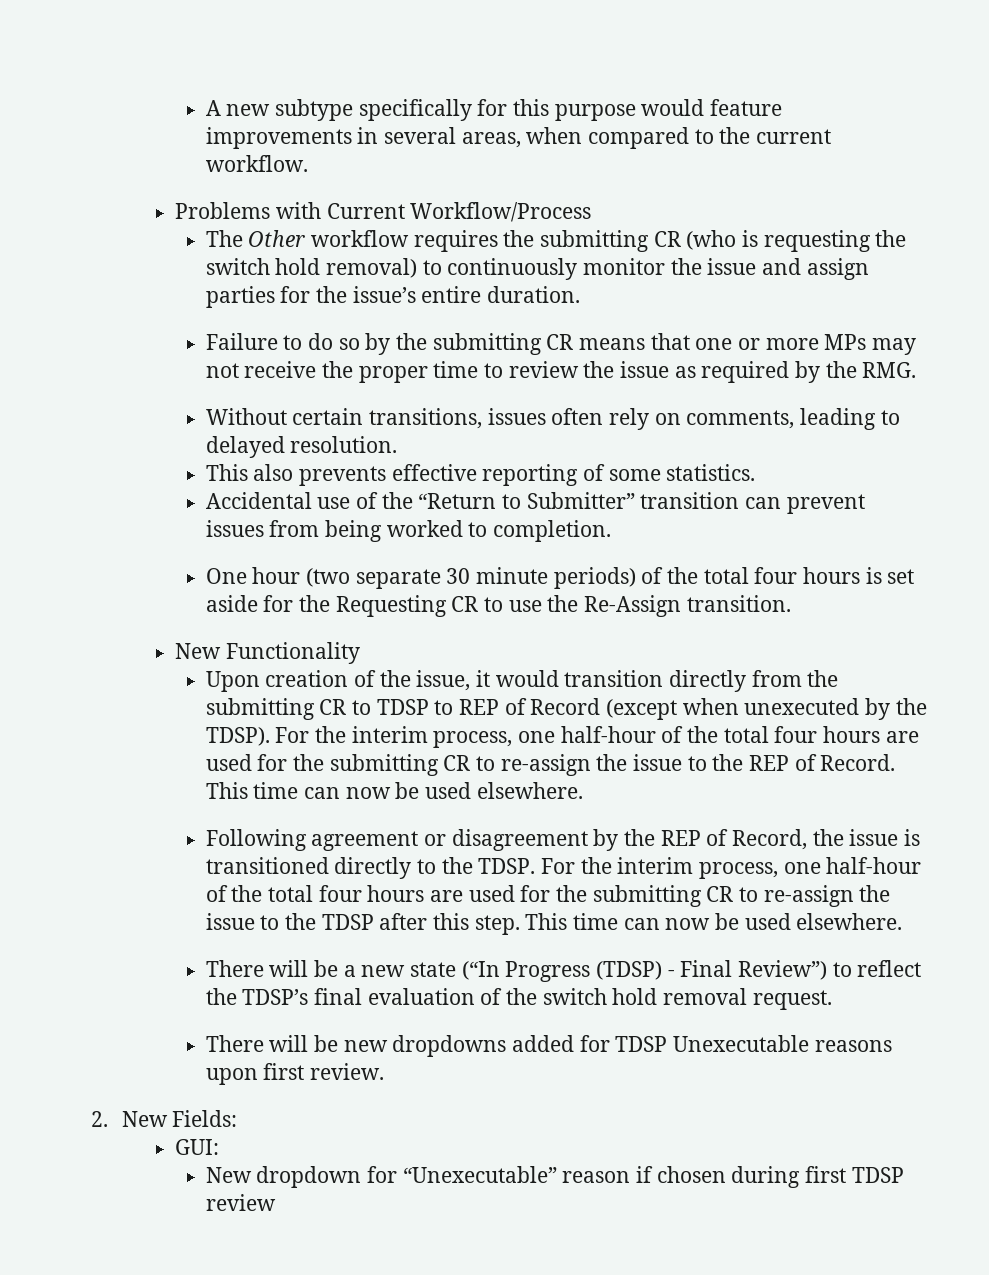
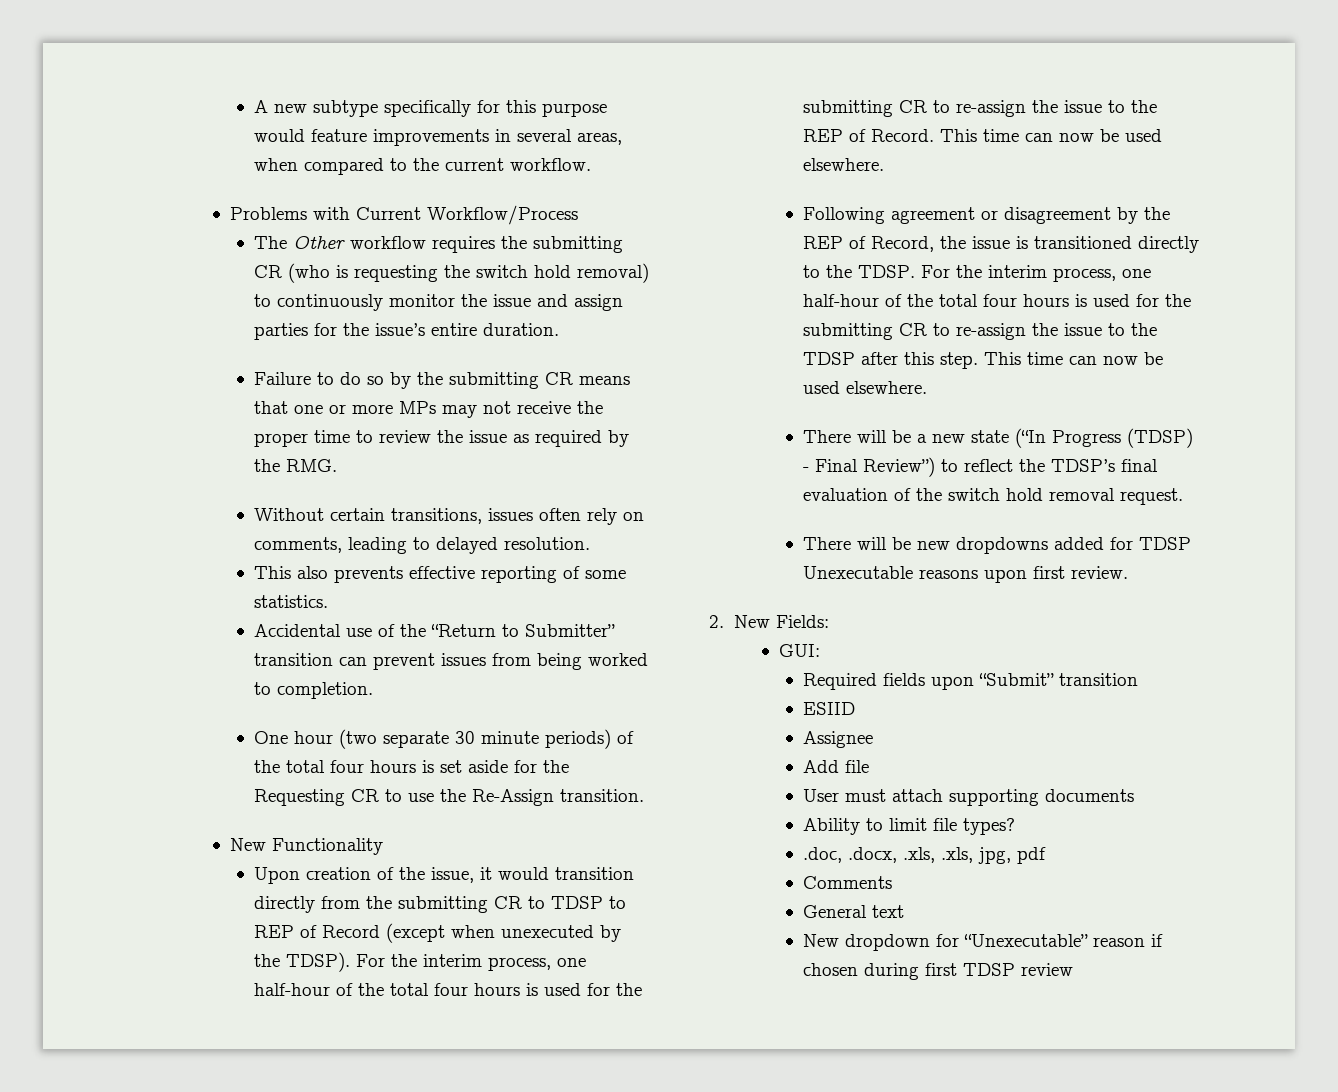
- For the interim process, one half-hour of the total four hours are used for the submitting CR to re-assign the issue to the REP of Record.
+ For the interim process, one half-hour of the total four hours is used for the submitting CR to re-assign the issue to the REP of Record.
- For the interim process, one half-hour of the total four hours are used for the submitting CR to re-assign the issue to the TDSP after this step.
+ For the interim process, one half-hour of the total four hours is used for the submitting CR to re-assign the issue to the TDSP after this step.
+ Required fields upon “Submit” transition
+ ESIID
+ Assignee
+ Add file
+ User must attach supporting documents
+ Ability to limit file types?
+ .doc, .docx, .xls, .xls, jpg, pdf
+ Comments
+ General text

